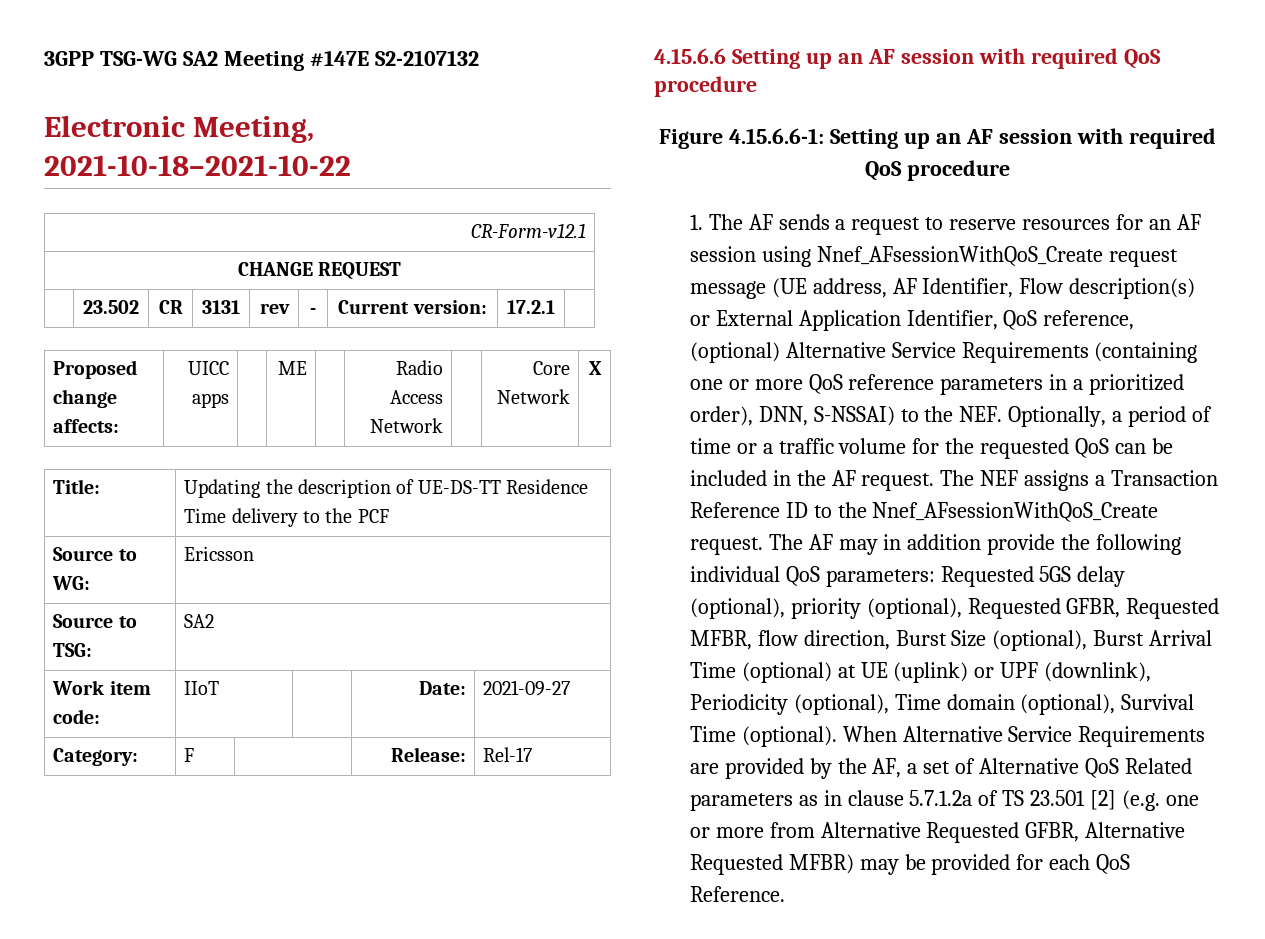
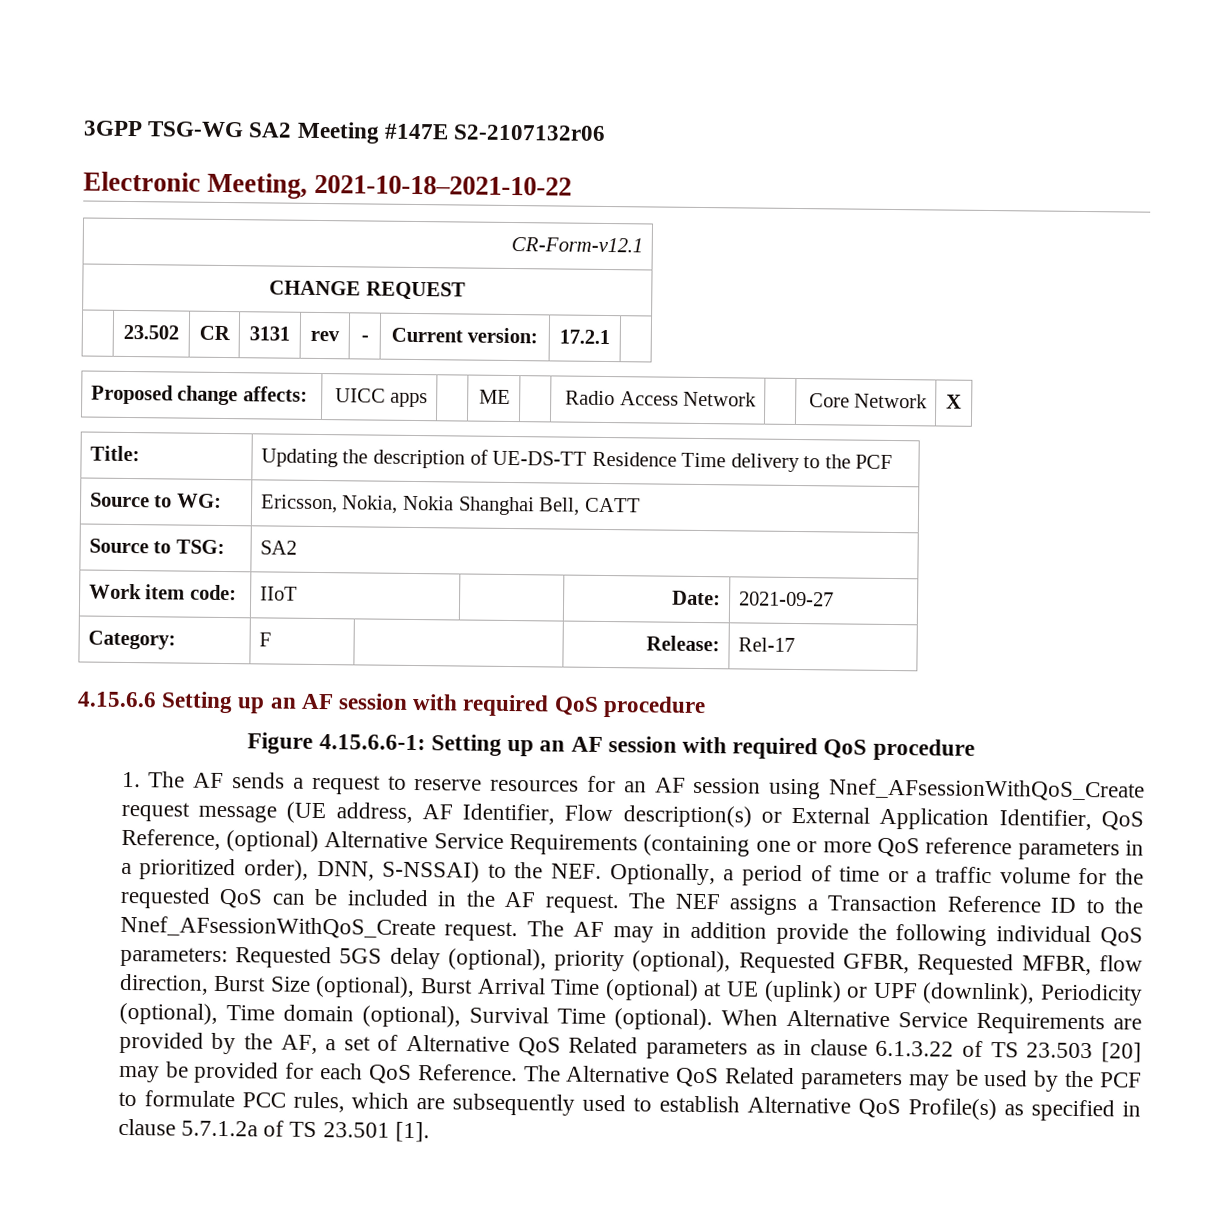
- 3GPP TSG-WG SA2 Meeting #147E S2-2107132
+ 3GPP TSG-WG SA2 Meeting #147E S2-2107132r06
- Source to WG: | Ericsson
+ Source to WG: | Ericsson, Nokia, Nokia Shanghai Bell, CATT
- 1. The AF sends a request to reserve resources for an AF session using Nnef_AFsessionWithQoS_Create request message (UE address, AF Identifier, Flow description(s) or External Application Identifier, QoS reference, (optional) Alternative Service Requirements (containing one or more QoS reference parameters in a prioritized order), DNN, S-NSSAI) to the NEF. Optionally, a period of time or a traffic volume for the requested QoS can be included in the AF request.
+ 1. The AF sends a request to reserve resources for an AF session using Nnef_AFsessionWithQoS_Create request message (UE address, AF Identifier, Flow description(s) or External Application Identifier, QoS Reference, (optional) Alternative Service Requirements (containing one or more QoS reference parameters in a prioritized order), DNN, S-NSSAI) to the NEF. Optionally, a period of time or a traffic volume for the requested QoS can be included in the AF request.
- When Alternative Service Requirements are provided by the AF, a set of Alternative QoS Related parameters as in clause 5.7.1.2a of TS 23.501 [2] (e.g. one or more from Alternative Requested GFBR, Alternative Requested MFBR) may be provided for each QoS Reference.
+ When Alternative Service Requirements are provided by the AF, a set of Alternative QoS Related parameters as in clause 6.1.3.22 of TS 23.503 [20] may be provided for each QoS Reference.
+ The Alternative QoS Related parameters may be used by the PCF to formulate PCC rules, which are subsequently used to establish Alternative QoS Profile(s) as specified in clause 5.7.1.2a of TS 23.501 [1].

